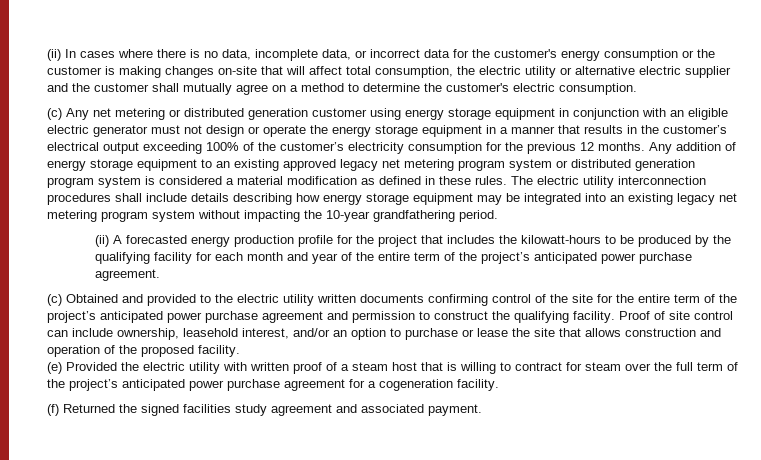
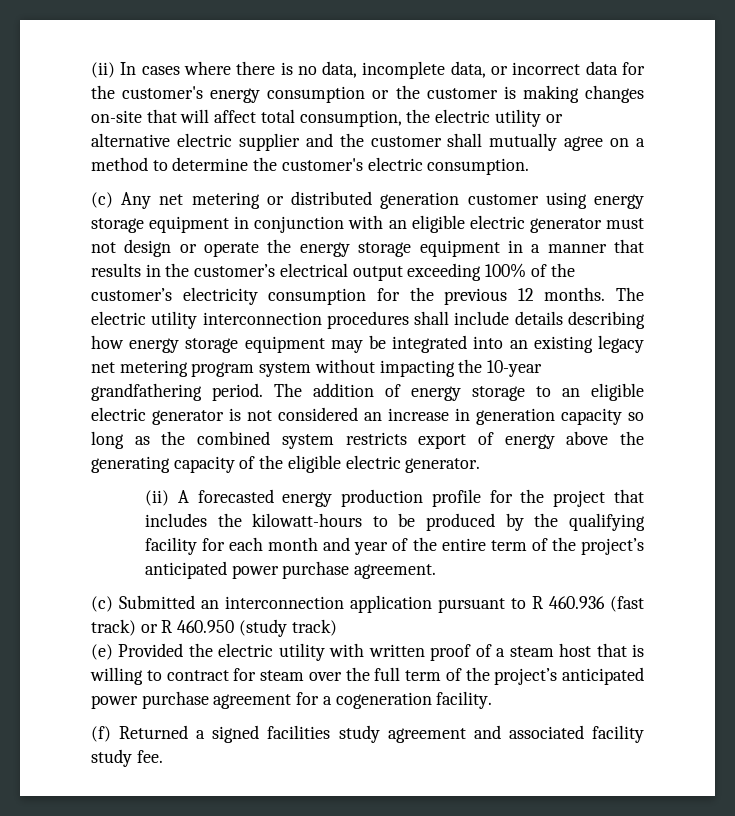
- Any addition of energy storage equipment to an existing approved legacy net metering program system or distributed generation program system is considered a material modification as defined in these rules.
+ The addition of energy storage to an eligible electric generator is not considered an increase in generation capacity so long as the combined system restricts export of energy above the generating capacity of the eligible electric generator.
- (c) Obtained and provided to the electric utility written documents confirming control of the site for the entire term of the project’s anticipated power purchase agreement and permission to construct the qualifying facility. Proof of site control can include ownership, leasehold interest, and/or an option to purchase or lease the site that allows construction and operation of the proposed facility.
+ (c) Submitted an interconnection application pursuant to R 460.936 (fast track) or R 460.950 (study track)
- (f) Returned the signed facilities study agreement and associated payment.
+ (f) Returned a signed facilities study agreement and associated facility study fee.

